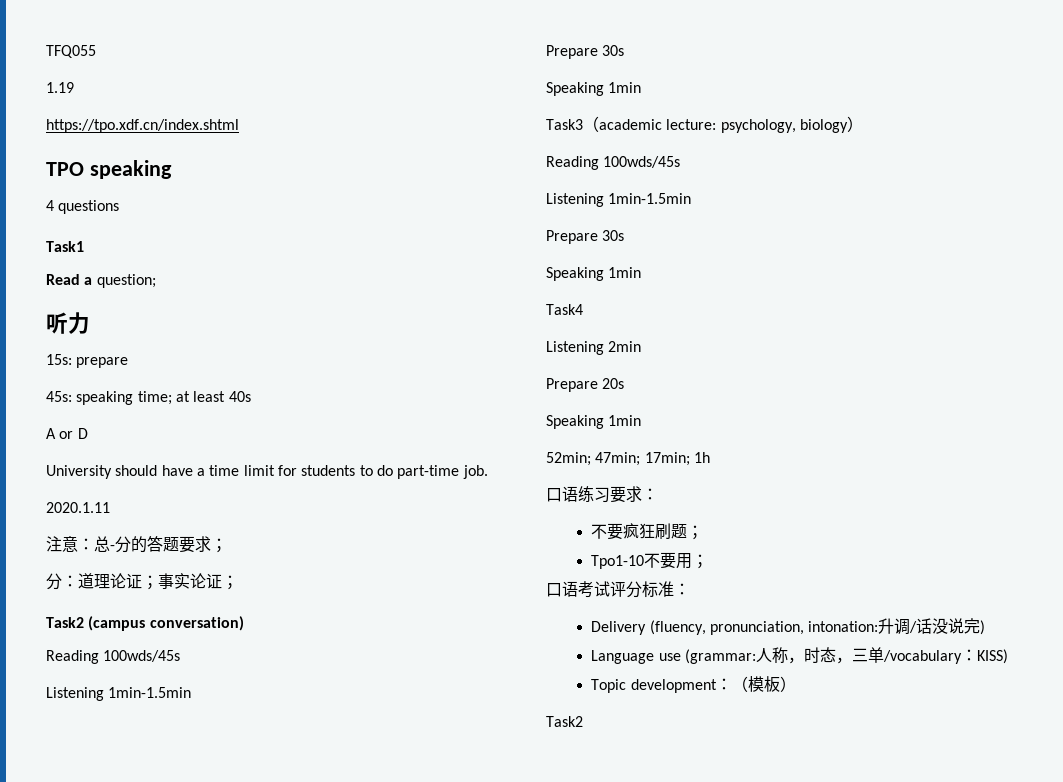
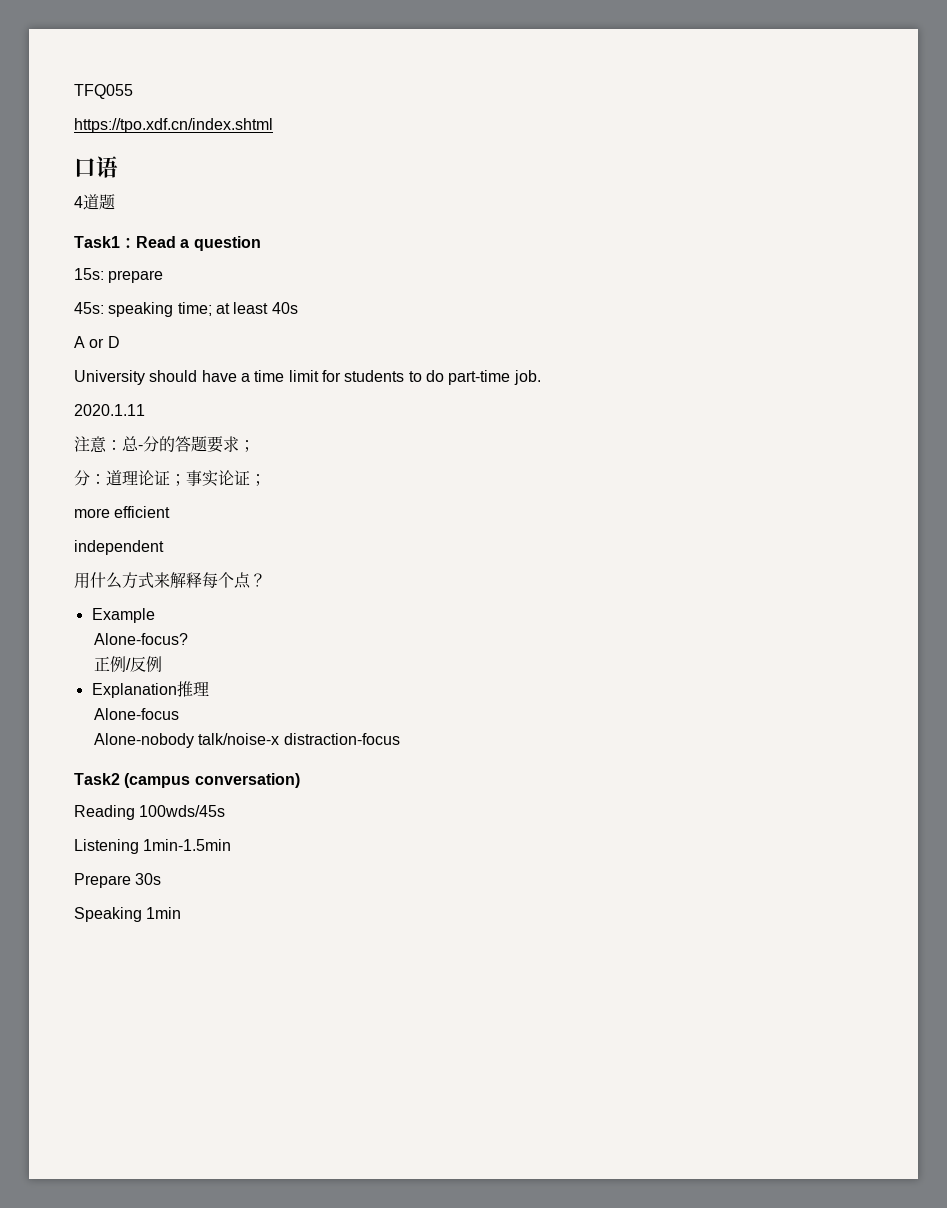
- 1.19
- TPO speaking
+ 口语
- 4 questions
+ 4道题
- Task1
- Read a question;
- 听力
+ Task1：Read a question
+ more efficient
+ independent
+ 用什么方式来解释每个点？
+ Example
+ Alone-focus?
+ 正例/反例
+ Explanation推理
+ Alone-focus
+ Alone-nobody talk/noise-x distraction-focus
- Task3（academic lecture: psychology, biology）
- Reading 100wds/45s
- Listening 1min-1.5min
- Prepare 30s
- Speaking 1min
- Task4
- Listening 2min
- Prepare 20s
- Speaking 1min
- 52min; 47min; 17min; 1h
- 口语练习要求：
- 不要疯狂刷题；
- Tpo1-10不要用；
- 口语考试评分标准：
- Delivery (fluency, pronunciation, intonation:升调/话没说完)
- Language use (grammar:人称，时态，三单/vocabulary：KISS)
- Topic development：（模板）
- Task2

